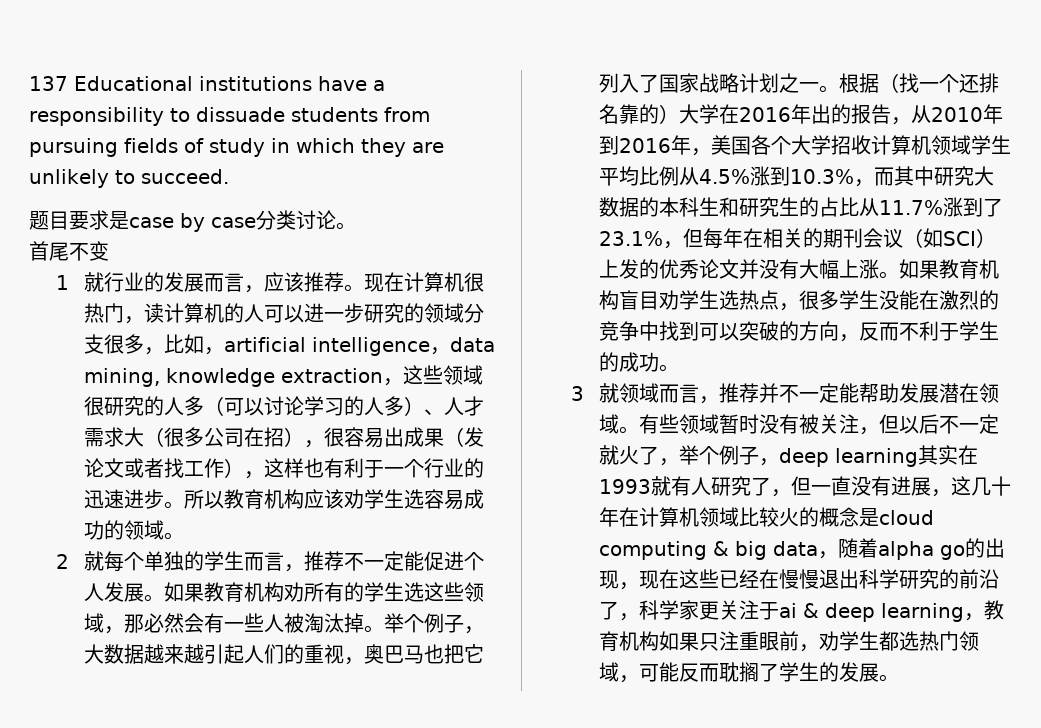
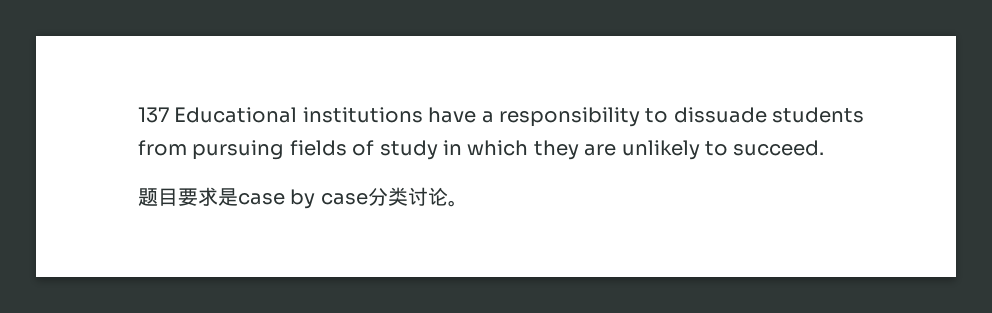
- 首尾不变
- 1就行业的发展而言，应该推荐。现在计算机很热门，读计算机的人可以进一步研究的领域分支很多，比如，artificial intelligence，data mining, knowledge extraction，这些领域很研究的人多（可以讨论学习的人多）、人才需求大（很多公司在招），很容易出成果（发论文或者找工作），这样也有利于一个行业的迅速进步。所以教育机构应该劝学生选容易成功的领域。
- 2就每个单独的学生而言，推荐不一定能促进个人发展。如果教育机构劝所有的学生选这些领域，那必然会有一些人被淘汰掉。举个例子，大数据越来越引起人们的重视，奥巴马也把它列入了国家战略计划之一。根据（找一个还排名靠的）大学在2016年出的报告，从2010年到2016年，美国各个大学招收计算机领域学生平均比例从4.5%涨到10.3%，而其中研究大数据的本科生和研究生的占比从11.7%涨到了23.1%，但每年在相关的期刊会议（如SCI）上发的优秀论文并没有大幅上涨。如果教育机构盲目劝学生选热点，很多学生没能在激烈的竞争中找到可以突破的方向，反而不利于学生的成功。
- 3就领域而言，推荐并不一定能帮助发展潜在领域。有些领域暂时没有被关注，但以后不一定就火了，举个例子，deep learning其实在1993就有人研究了，但一直没有进展，这几十年在计算机领域比较火的概念是cloud computing & big data，随着alpha go的出现，现在这些已经在慢慢退出科学研究的前沿了，科学家更关注于ai & deep learning，教育机构如果只注重眼前，劝学生都选热门领域，可能反而耽搁了学生的发展。

